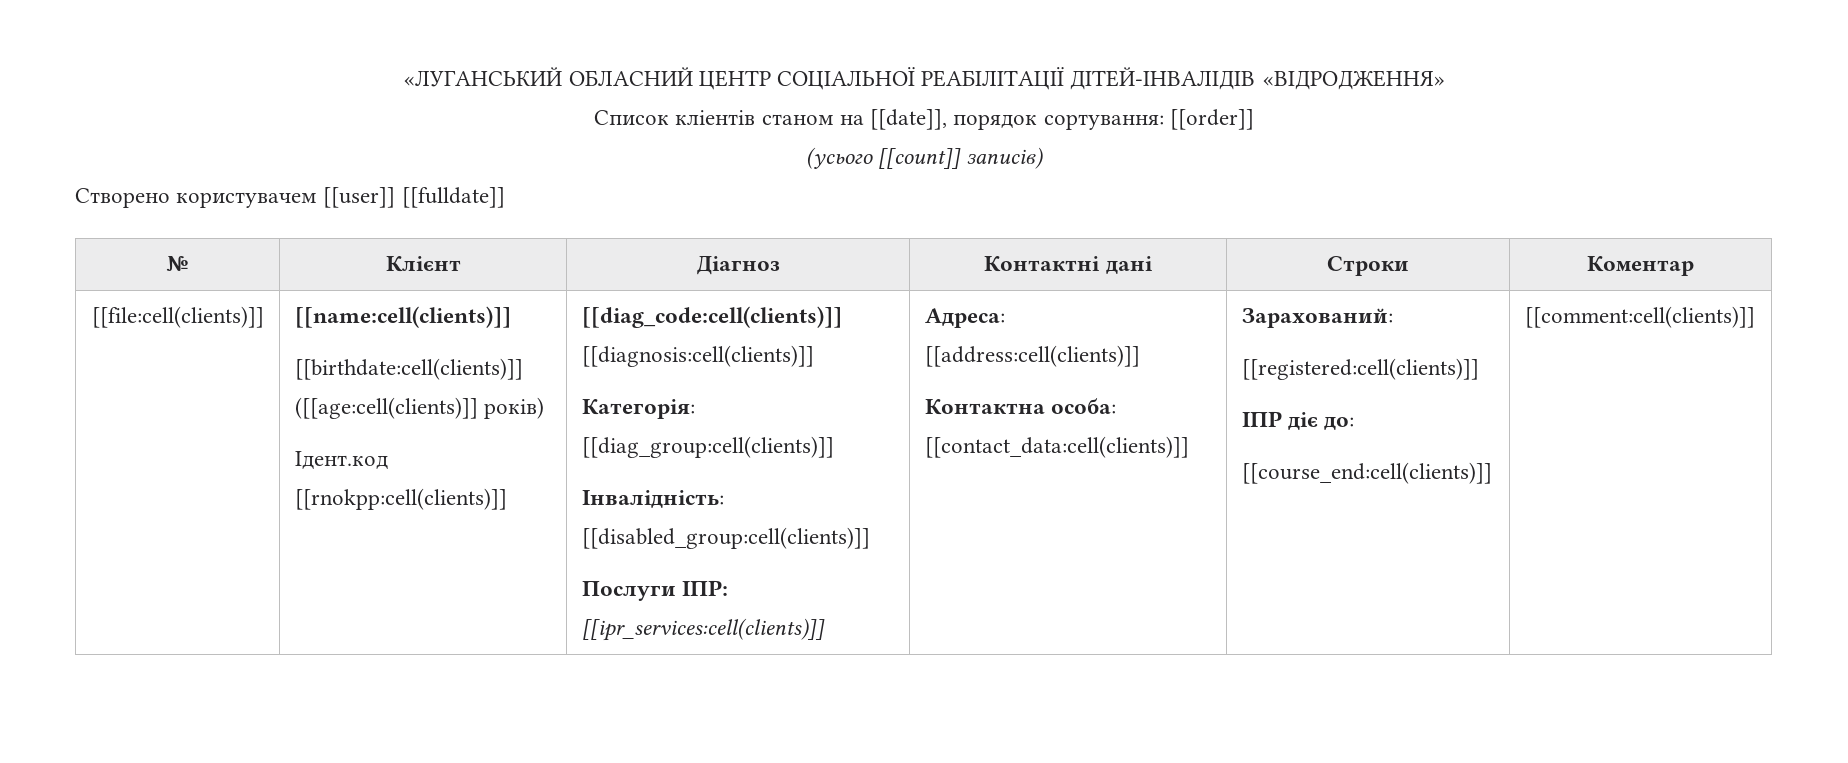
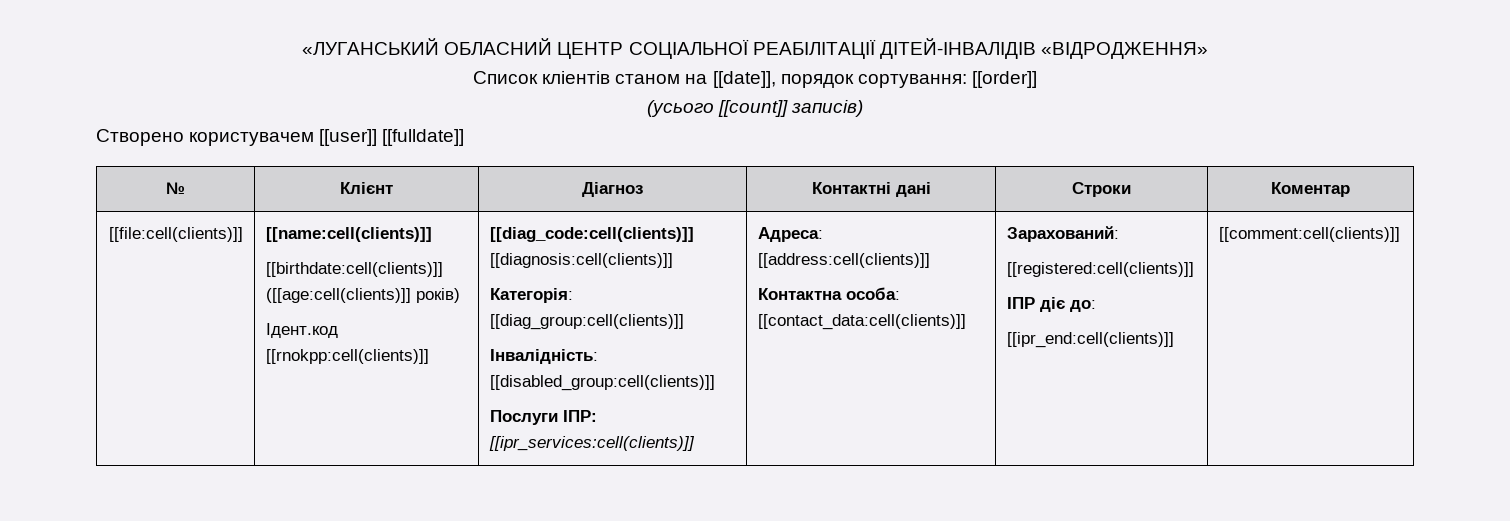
  [[file:cell(clients)]] | [[name:cell(clients)]]
  [[birthdate:cell(clients)]] ([[age:cell(clients)]] років)
  Ідент.код [[rnokpp:cell(clients)]] | [[diag_code:cell(clients)]] [[diagnosis:cell(clients)]]
  Категорія: [[diag_group:cell(clients)]]
  Інвалідність: [[disabled_group:cell(clients)]]
  Послуги ІПР: [[ipr_services:cell(clients)]] | Адреса: [[address:cell(clients)]]
  Контактна особа: [[contact_data:cell(clients)]] | Зарахований:
  [[registered:cell(clients)]]
  ІПР діє до:
- [[course_end:cell(clients)]] | [[comment:cell(clients)]]
+ [[ipr_end:cell(clients)]] | [[comment:cell(clients)]]

